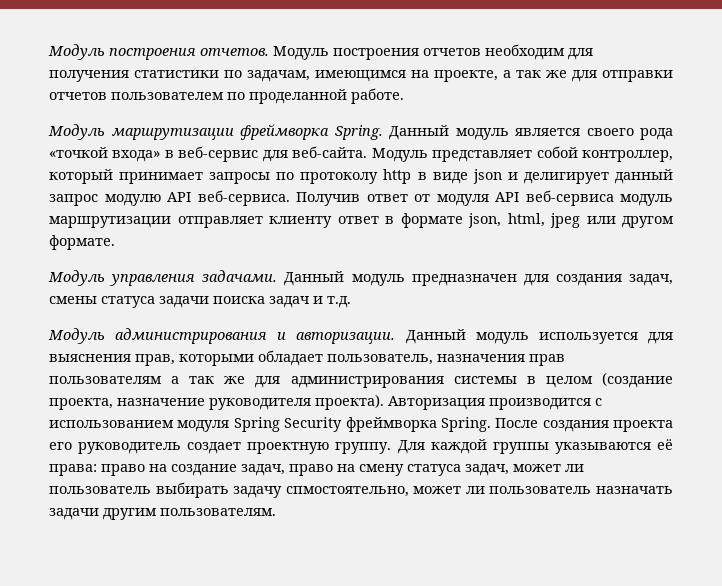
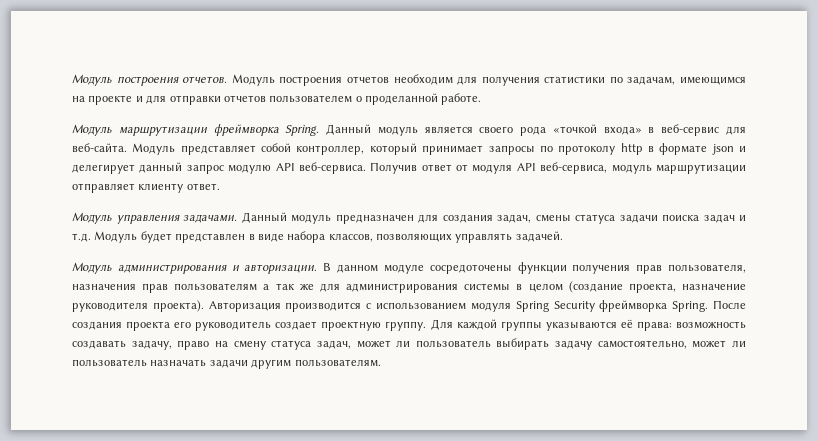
- Модуль построения отчетов необходим для получения статистики по задачам, имеющимся на проекте, а так же для отправки отчетов пользователем по проделанной работе.
+ Модуль построения отчетов необходим для получения статистики по задачам, имеющимся на проекте и для отправки отчетов пользователем о проделанной работе.
- Модуль представляет собой контроллер, который принимает запросы по протоколу http в виде json и делигирует данный запрос модулю API веб-сервиса.
+ Модуль представляет собой контроллер, который принимает запросы по протоколу http в формате json и делегирует данный запрос модулю API веб-сервиса.
- Получив ответ от модуля API веб-сервиса модуль маршрутизации отправляет клиенту ответ в формате json, html, jpeg или другом формате.
+ Получив ответ от модуля API веб-сервиса, модуль маршрутизации отправляет клиенту ответ.
- Данный модуль предназначен для создания задач, смены статуса задачи поиска задач и т.д.
- Модуль администрирования и авторизации. Данный модуль используется для выяснения прав, которыми обладает пользователь, назначения прав пользователям а так же для администрирования системы в целом (создание проекта, назначение руководителя проекта).
+ Данный модуль предназначен для создания задач, смены статуса задачи поиска задач и т.д. Модуль будет представлен в виде набора классов, позволяющих управлять задачей.
+ Модуль администрирования и авторизации. В данном модуле сосредоточены функции получения прав пользователя, назначения прав пользователям а так же для администрирования системы в целом (создание проекта, назначение руководителя проекта).
- Для каждой группы указываются её права: право на создание задач, право на смену статуса задач, может ли пользователь выбирать задачу спмостоятельно, может ли пользователь назначать задачи другим пользователям.
+ Для каждой группы указываются её права: возможность создавать задачу, право на смену статуса задач, может ли пользователь выбирать задачу самостоятельно, может ли пользователь назначать задачи другим пользователям.

